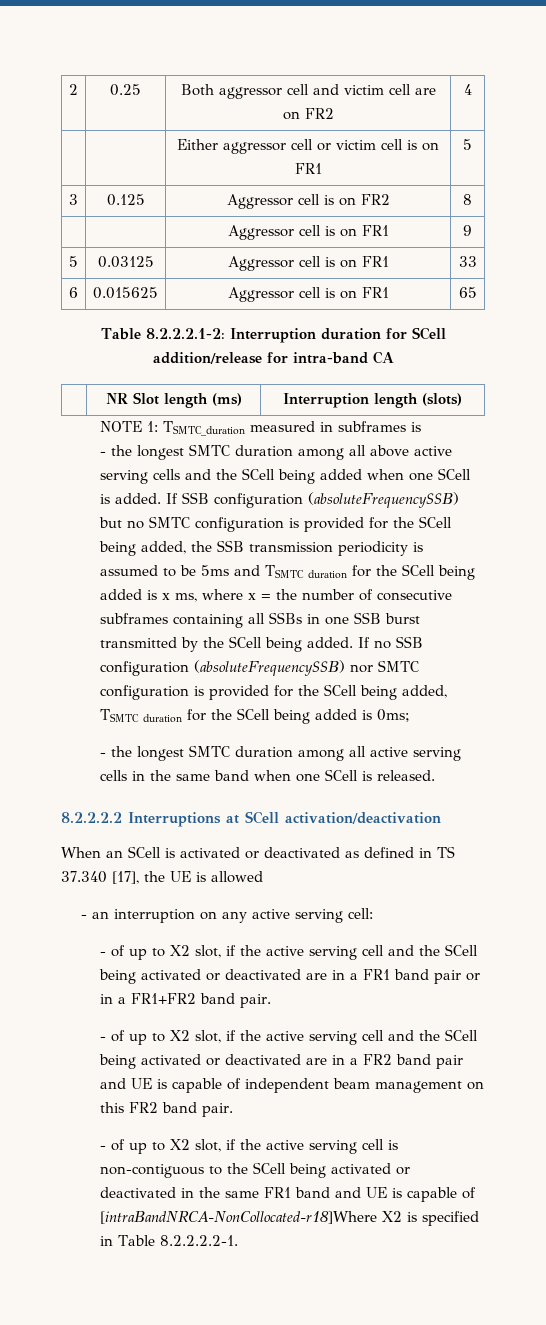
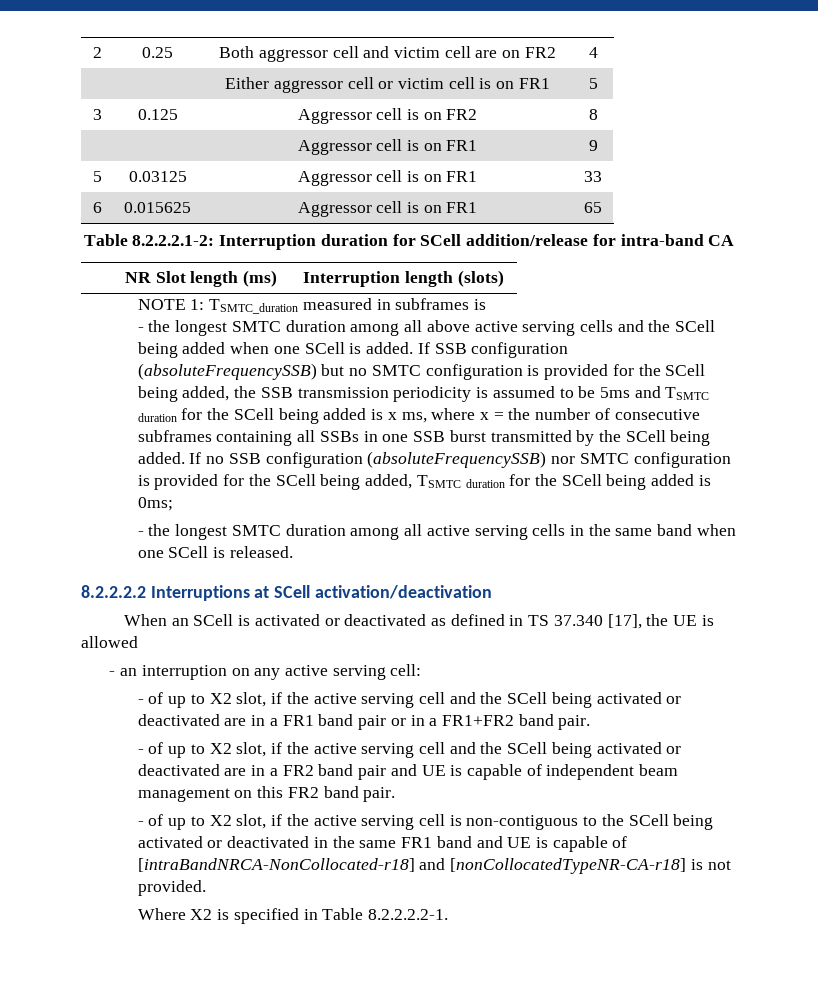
- - of up to X2 slot, if the active serving cell is non-contiguous to the SCell being activated or deactivated in the same FR1 band and UE is capable of [intraBandNRCA-NonCollocated-r18]Where X2 is specified in Table 8.2.2.2.2-1.
+ - of up to X2 slot, if the active serving cell is non-contiguous to the SCell being activated or deactivated in the same FR1 band and UE is capable of [intraBandNRCA-NonCollocated-r18] and [nonCollocatedTypeNR-CA-r18] is not provided.
+ Where X2 is specified in Table 8.2.2.2.2-1.

